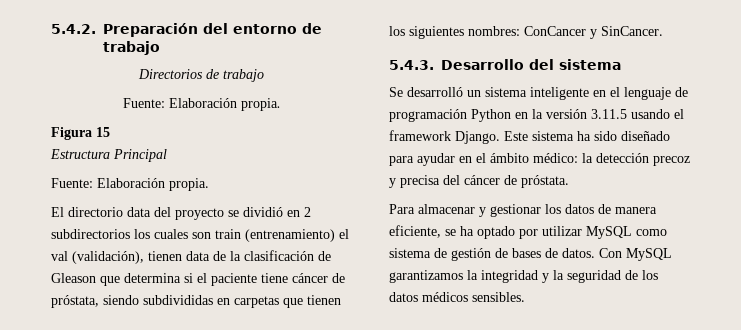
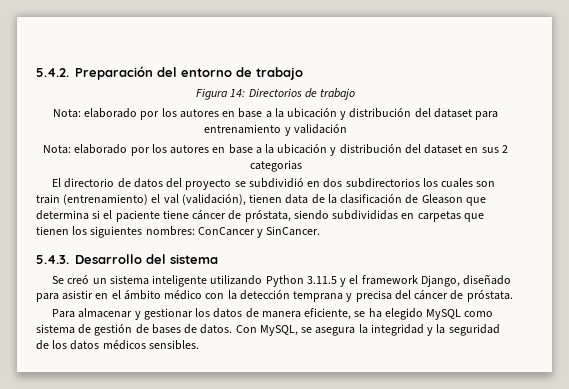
- Directorios de trabajo
- Fuente: Elaboración propia.
- Figura 15
- Estructura Principal
- Fuente: Elaboración propia.
+ Figura 14: Directorios de trabajo
+ Nota: elaborado por los autores en base a la ubicación y distribución del dataset para entrenamiento y validación
+ Nota: elaborado por los autores en base a la ubicación y distribución del dataset en sus 2 categorias
- El directorio data del proyecto se dividió en 2 subdirectorios los cuales son train (entrenamiento) el val (validación), tienen data de la clasificación de Gleason que determina si el paciente tiene cáncer de próstata, siendo subdivididas en carpetas que tienen los siguientes nombres: ConCancer y SinCancer.
+ El directorio de datos del proyecto se subdividió en dos subdirectorios los cuales son train (entrenamiento) el val (validación), tienen data de la clasificación de Gleason que determina si el paciente tiene cáncer de próstata, siendo subdivididas en carpetas que tienen los siguientes nombres: ConCancer y SinCancer.
- Se desarrolló un sistema inteligente en el lenguaje de programación Python en la versión 3.11.5 usando el framework Django. Este sistema ha sido diseñado para ayudar en el ámbito médico: la detección precoz y precisa del cáncer de próstata.
+ Se creó un sistema inteligente utilizando Python 3.11.5 y el framework Django, diseñado para asistir en el ámbito médico con la detección temprana y precisa del cáncer de próstata.
- Para almacenar y gestionar los datos de manera eficiente, se ha optado por utilizar MySQL como sistema de gestión de bases de datos.
+ Para almacenar y gestionar los datos de manera eficiente, se ha elegido MySQL como sistema de gestión de bases de datos.
- Con MySQL garantizamos la integridad y la seguridad de los datos médicos sensibles.
+ Con MySQL, se asegura la integridad y la seguridad de los datos médicos sensibles.

